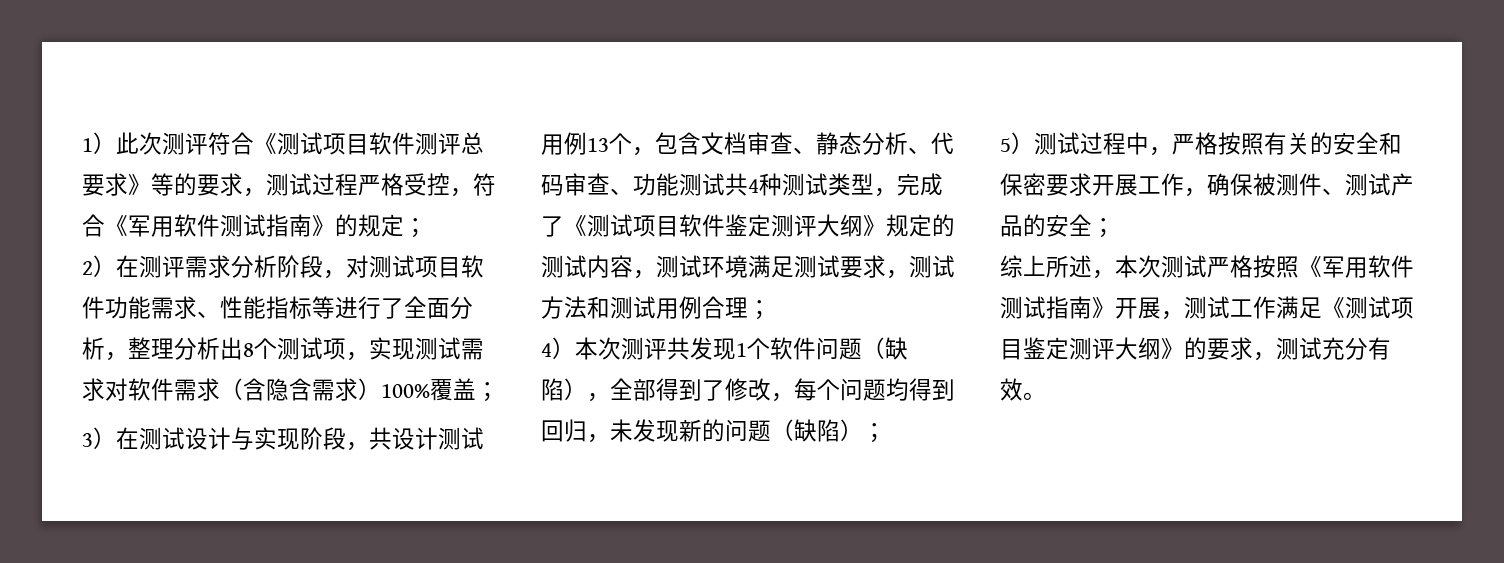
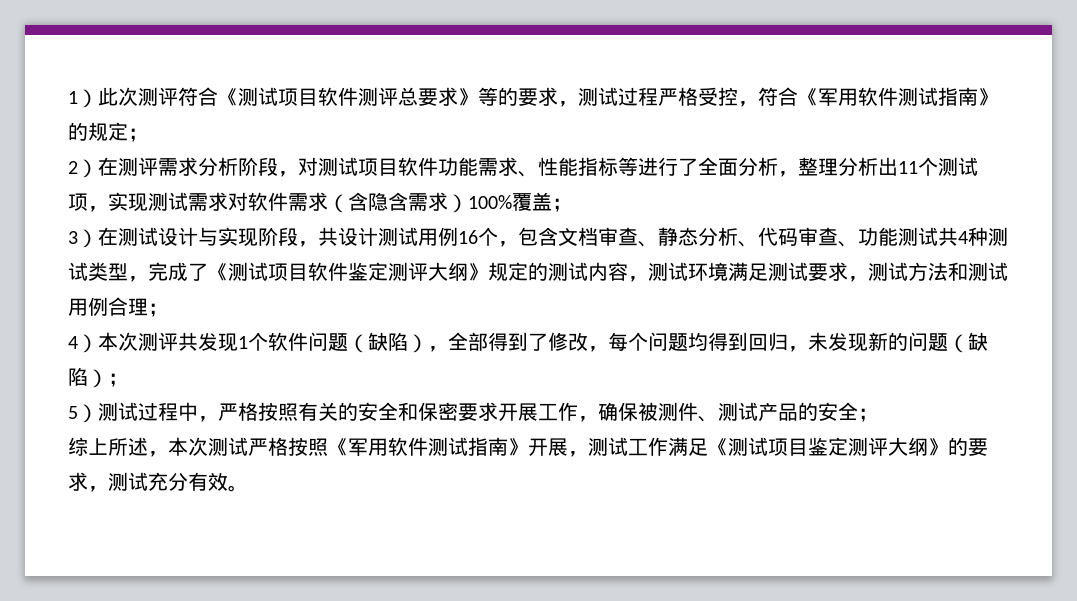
- 2）在测评需求分析阶段，对测试项目软件功能需求、性能指标等进行了全面分析，整理分析出8个测试项，实现测试需求对软件需求（含隐含需求）100%覆盖；
+ 2）在测评需求分析阶段，对测试项目软件功能需求、性能指标等进行了全面分析，整理分析出11个测试项，实现测试需求对软件需求（含隐含需求）100%覆盖；
- 3）在测试设计与实现阶段，共设计测试用例13个，包含文档审查、静态分析、代码审查、功能测试共4种测试类型，完成了《测试项目软件鉴定测评大纲》规定的测试内容，测试环境满足测试要求，测试方法和测试用例合理；
+ 3）在测试设计与实现阶段，共设计测试用例16个，包含文档审查、静态分析、代码审查、功能测试共4种测试类型，完成了《测试项目软件鉴定测评大纲》规定的测试内容，测试环境满足测试要求，测试方法和测试用例合理；

